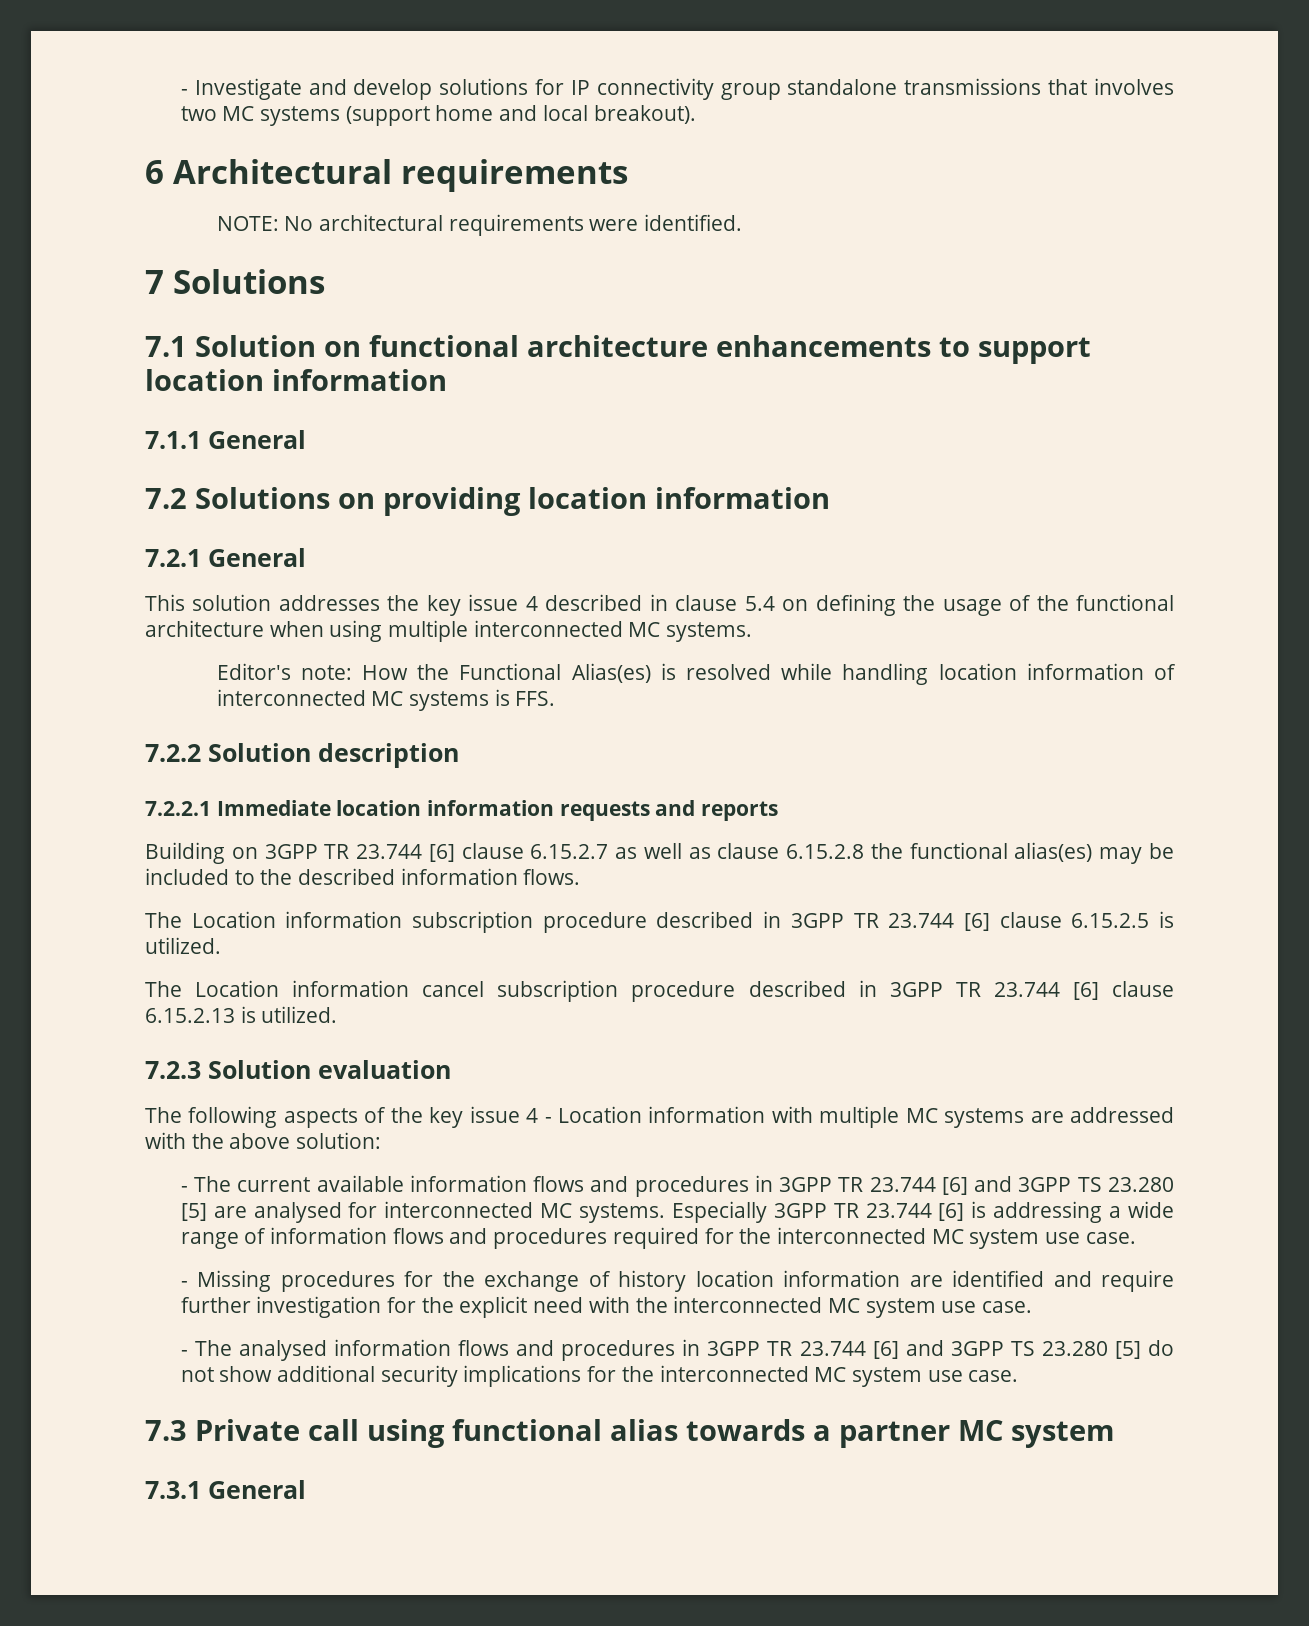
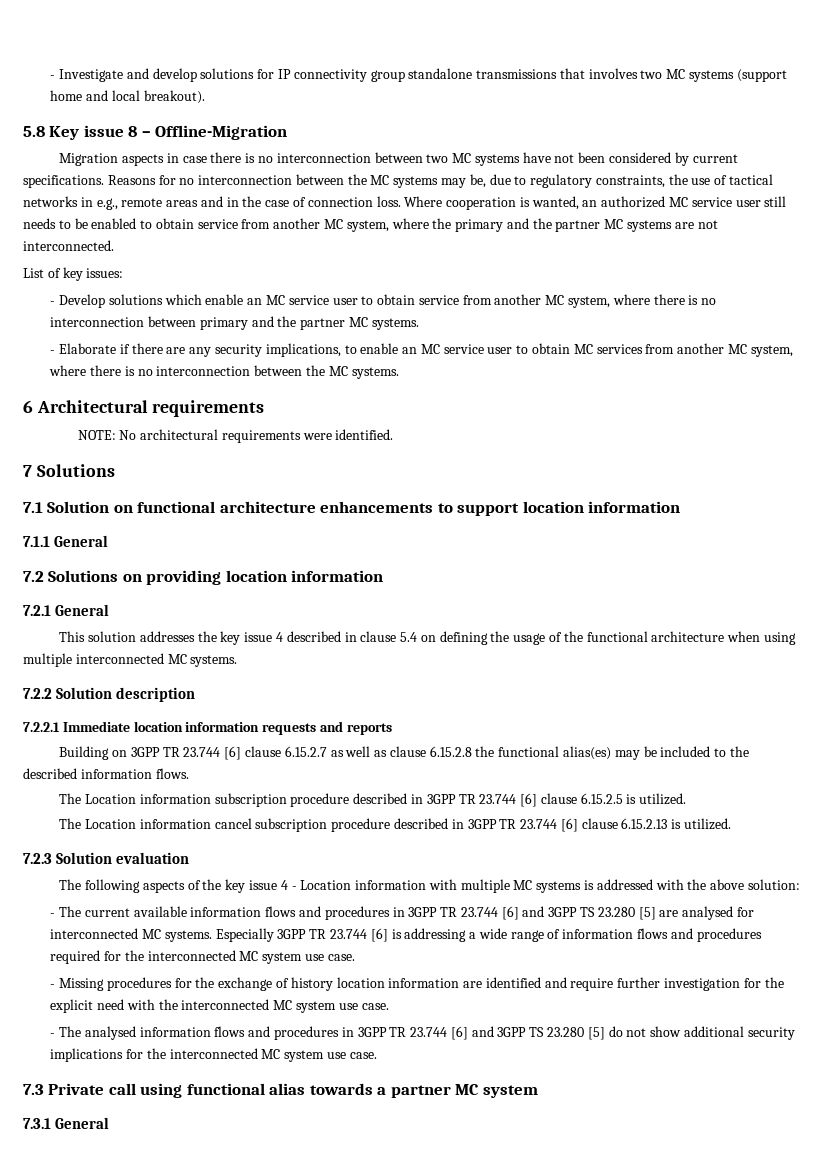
+ 5.8 Key issue 8 – Offline-Migration
+ Migration aspects in case there is no interconnection between two MC systems have not been considered by current specifications. Reasons for no interconnection between the MC systems may be, due to regulatory constraints, the use of tactical networks in e.g., remote areas and in the case of connection loss. Where cooperation is wanted, an authorized MC service user still needs to be enabled to obtain service from another MC system, where the primary and the partner MC systems are not interconnected.
+ List of key issues:
+ - Develop solutions which enable an MC service user to obtain service from another MC system, where there is no interconnection between primary and the partner MC systems.
+ - Elaborate if there are any security implications, to enable an MC service user to obtain MC services from another MC system, where there is no interconnection between the MC systems.
- Editor's note: How the Functional Alias(es) is resolved while handling location information of interconnected MC systems is FFS.
- The following aspects of the key issue 4 - Location information with multiple MC systems are addressed with the above solution:
+ The following aspects of the key issue 4 - Location information with multiple MC systems is addressed with the above solution:

